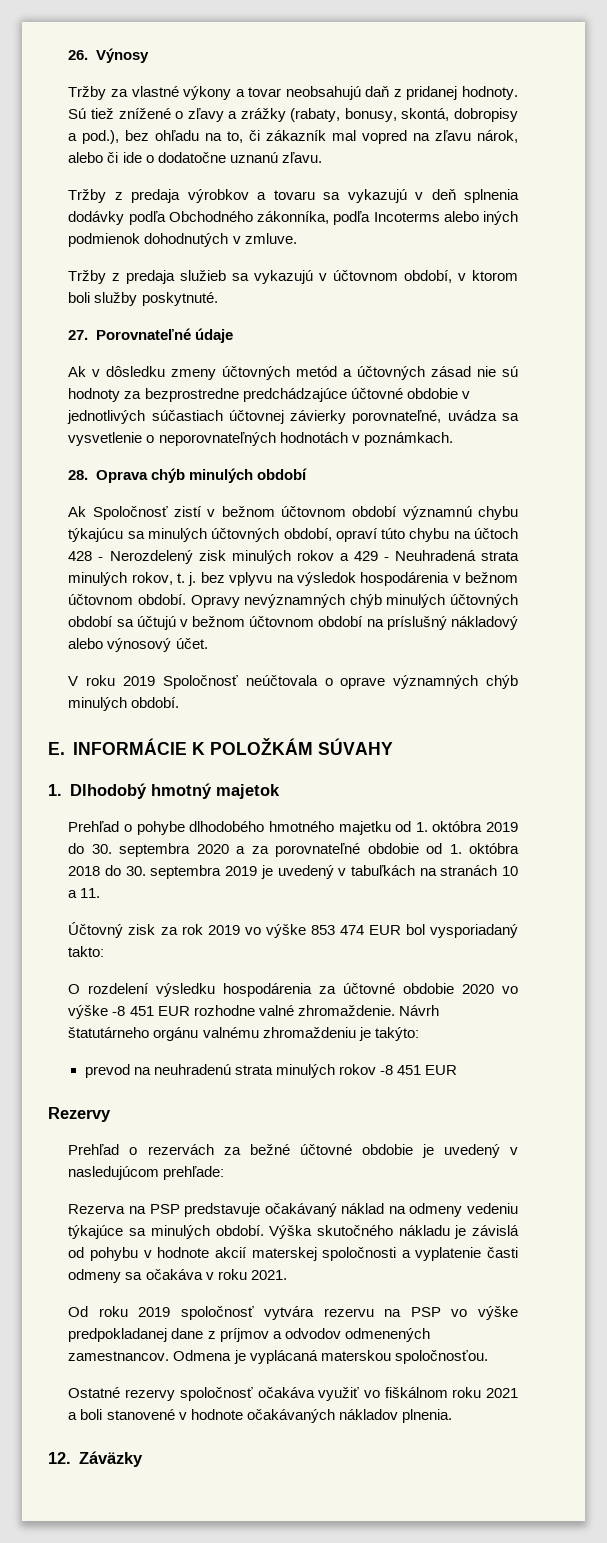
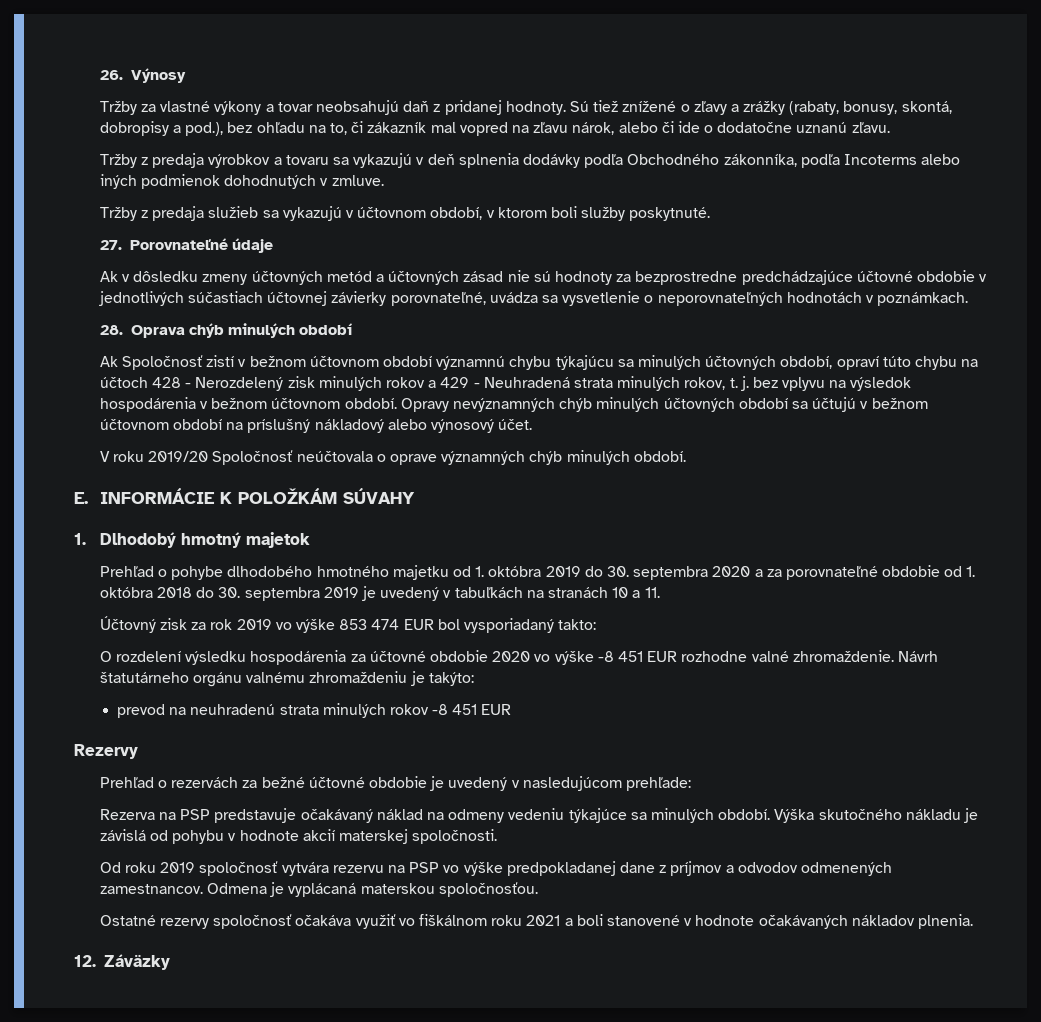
- V roku 2019 Spoločnosť neúčtovala o oprave významných chýb minulých období.
+ V roku 2019/20 Spoločnosť neúčtovala o oprave významných chýb minulých období.
- Výška skutočného nákladu je závislá od pohybu v hodnote akcií materskej spoločnosti a vyplatenie časti odmeny sa očakáva v roku 2021.
+ Výška skutočného nákladu je závislá od pohybu v hodnote akcií materskej spoločnosti.

